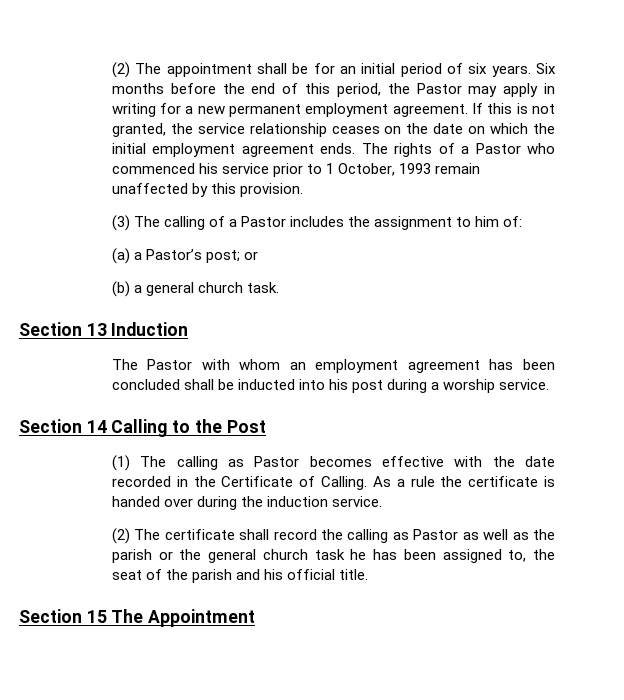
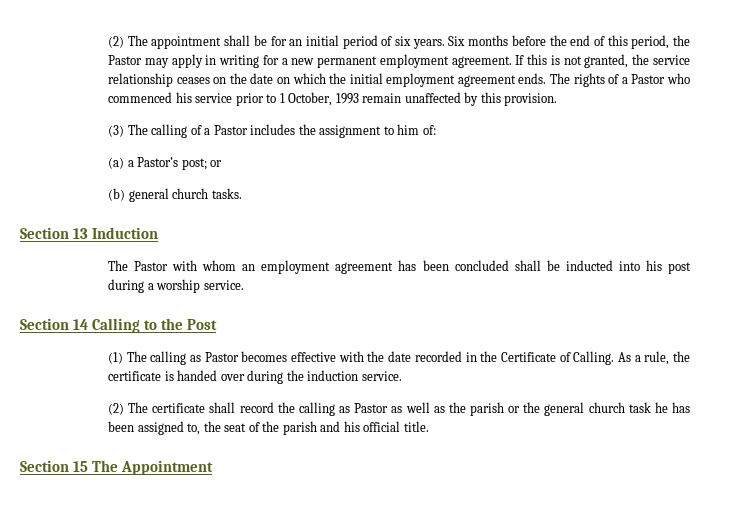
- (b) a general church task.
+ (b) general church tasks.
- As a rule the certificate is handed over during the induction service.
+ As a rule, the certificate is handed over during the induction service.

